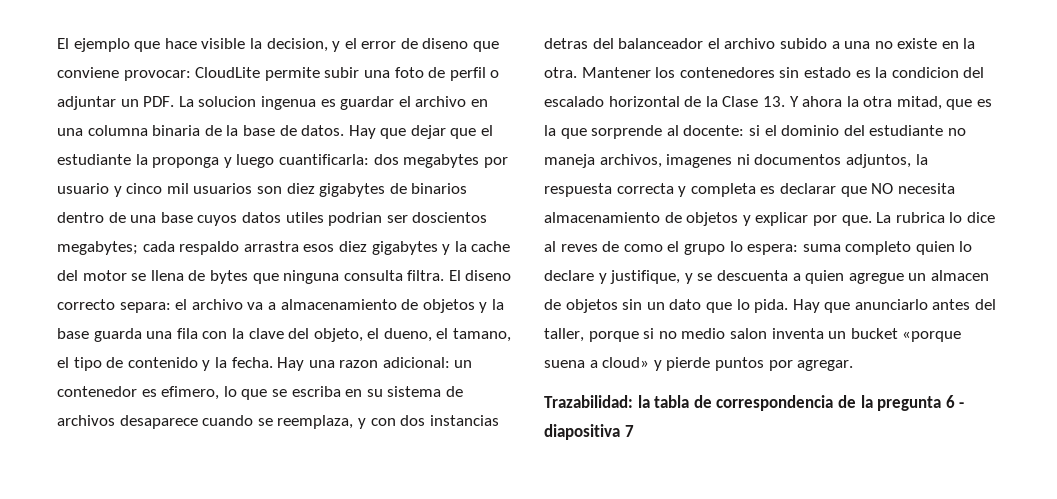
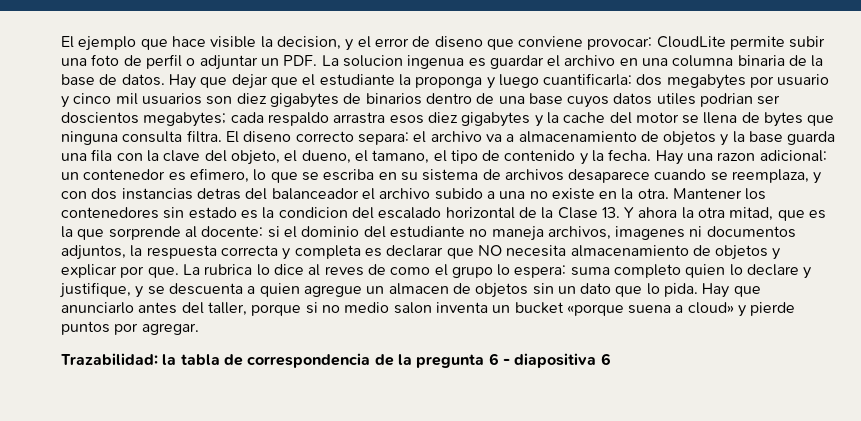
- Trazabilidad: la tabla de correspondencia de la pregunta 6 - diapositiva 7
+ Trazabilidad: la tabla de correspondencia de la pregunta 6 - diapositiva 6

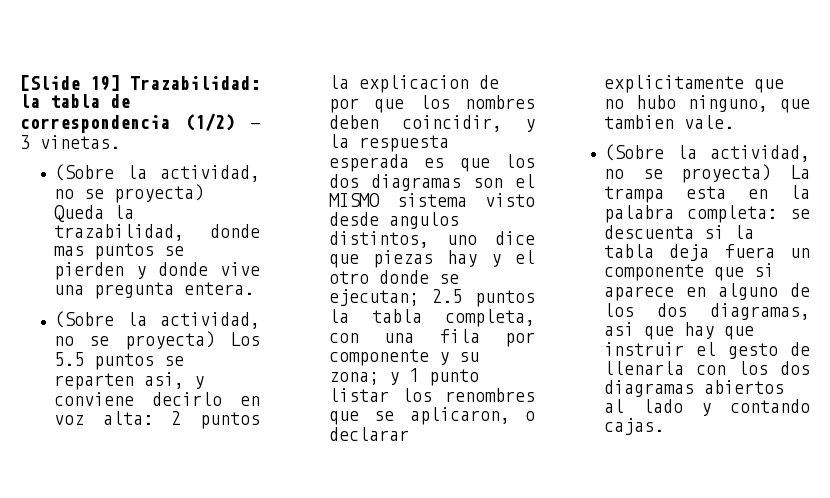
- El ejemplo que hace visible la decision, y el error de diseno que conviene provocar: CloudLite permite subir una foto de perfil o adjuntar un PDF. La solucion ingenua es guardar el archivo en una columna binaria de la base de datos. Hay que dejar que el estudiante la proponga y luego cuantificarla: dos megabytes por usuario y cinco mil usuarios son diez gigabytes de binarios dentro de una base cuyos datos utiles podrian ser doscientos megabytes; cada respaldo arrastra esos diez gigabytes y la cache del motor se llena de bytes que ninguna consulta filtra. El diseno correcto separa: el archivo va a almacenamiento de objetos y la base guarda una fila con la clave del objeto, el dueno, el tamano, el tipo de contenido y la fecha. Hay una razon adicional: un contenedor es efimero, lo que se escriba en su sistema de archivos desaparece cuando se reemplaza, y con dos instancias detras del balanceador el archivo subido a una no existe en la otra. Mantener los contenedores sin estado es la condicion del escalado horizontal de la Clase 13. Y ahora la otra mitad, que es la que sorprende al docente: si el dominio del estudiante no maneja archivos, imagenes ni documentos adjuntos, la respuesta correcta y completa es declarar que NO necesita almacenamiento de objetos y explicar por que. La rubrica lo dice al reves de como el grupo lo espera: suma completo quien lo declare y justifique, y se descuenta a quien agregue un almacen de objetos sin un dato que lo pida. Hay que anunciarlo antes del taller, porque si no medio salon inventa un bucket «porque suena a cloud» y pierde puntos por agregar.
- Trazabilidad: la tabla de correspondencia de la pregunta 6 - diapositiva 6
+ [Slide 19] Trazabilidad: la tabla de correspondencia (1/2) — 3 vinetas.
+ (Sobre la actividad, no se proyecta) Queda la trazabilidad, donde mas puntos se pierden y donde vive una pregunta entera.
+ (Sobre la actividad, no se proyecta) Los 5.5 puntos se reparten asi, y conviene decirlo en voz alta: 2 puntos la explicacion de por que los nombres deben coincidir, y la respuesta esperada es que los dos diagramas son el MISMO sistema visto desde angulos distintos, uno dice que piezas hay y el otro donde se ejecutan; 2.5 puntos la tabla completa, con una fila por componente y su zona; y 1 punto listar los renombres que se aplicaron, o declarar explicitamente que no hubo ninguno, que tambien vale.
+ (Sobre la actividad, no se proyecta) La trampa esta en la palabra completa: se descuenta si la tabla deja fuera un componente que si aparece en alguno de los dos diagramas, asi que hay que instruir el gesto de llenarla con los dos diagramas abiertos al lado y contando cajas.

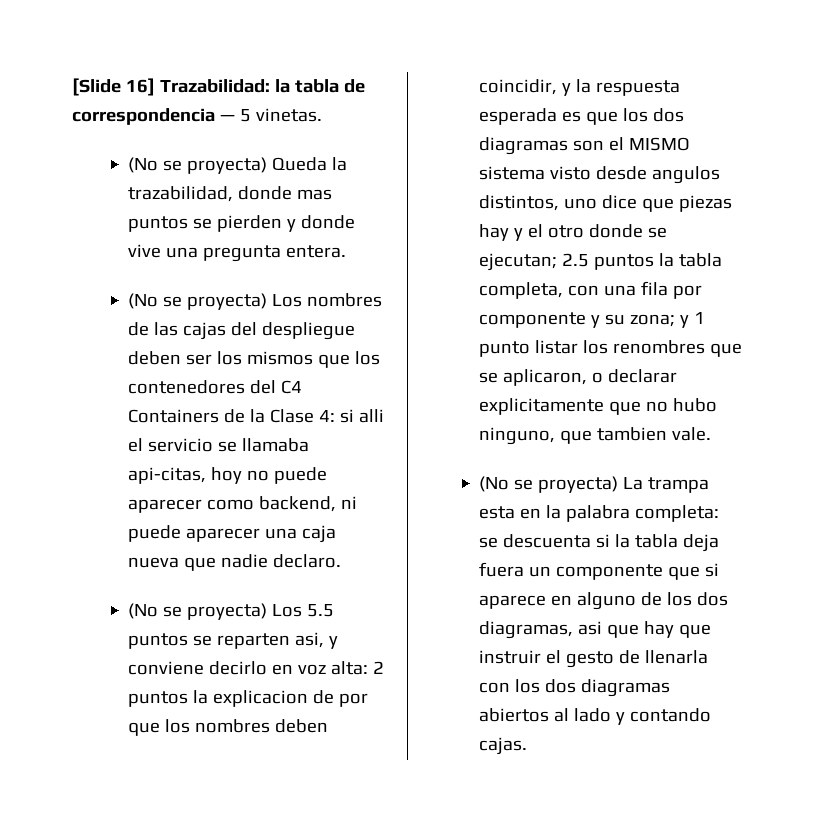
- [Slide 19] Trazabilidad: la tabla de correspondencia (1/2) — 3 vinetas.
- (Sobre la actividad, no se proyecta) Queda la trazabilidad, donde mas puntos se pierden y donde vive una pregunta entera.
+ [Slide 16] Trazabilidad: la tabla de correspondencia — 5 vinetas.
+ (No se proyecta) Queda la trazabilidad, donde mas puntos se pierden y donde vive una pregunta entera.
- (Sobre la actividad, no se proyecta) Los 5.5 puntos se reparten asi, y conviene decirlo en voz alta:
+ (No se proyecta) Los nombres de las cajas del despliegue deben ser los mismos que los contenedores del C4 Containers de la Clase 4: si alli el servicio se llamaba api-citas, hoy no puede aparecer como backend, ni puede aparecer una caja nueva que nadie declaro.
+ (No se proyecta) Los 5.5 puntos se reparten asi, y conviene decirlo en voz alta:
- (Sobre la actividad, no se proyecta) La trampa esta en la palabra completa: se descuenta si la tabla deja fuera un componente que si aparece en alguno de los dos diagramas, asi que hay que instruir el gesto de llenarla con los dos diagramas abiertos al lado y contando cajas.
+ (No se proyecta) La trampa esta en la palabra completa: se descuenta si la tabla deja fuera un componente que si aparece en alguno de los dos diagramas, asi que hay que instruir el gesto de llenarla con los dos diagramas abiertos al lado y contando cajas.

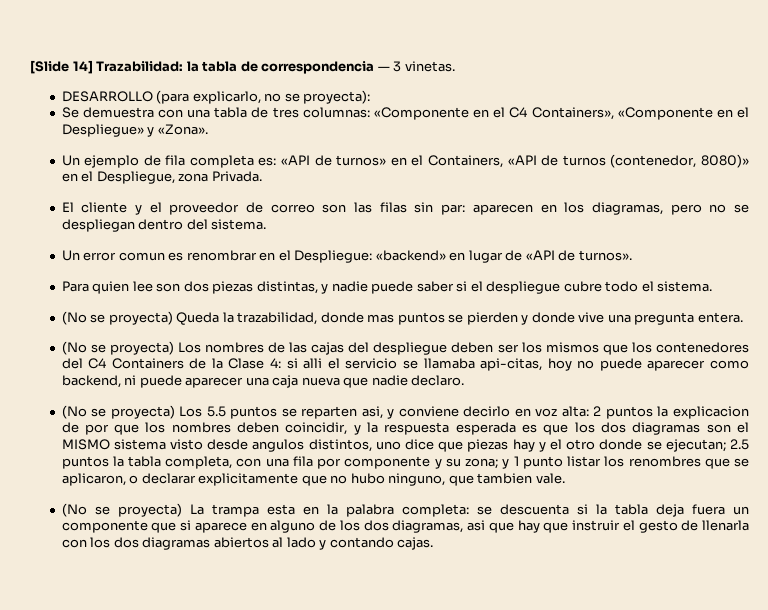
- [Slide 16] Trazabilidad: la tabla de correspondencia — 5 vinetas.
+ [Slide 14] Trazabilidad: la tabla de correspondencia — 3 vinetas.
+ DESARROLLO (para explicarlo, no se proyecta):
+ Se demuestra con una tabla de tres columnas: «Componente en el C4 Containers», «Componente en el Despliegue» y «Zona».
+ Un ejemplo de fila completa es: «API de turnos» en el Containers, «API de turnos (contenedor, 8080)» en el Despliegue, zona Privada.
+ El cliente y el proveedor de correo son las filas sin par: aparecen en los diagramas, pero no se despliegan dentro del sistema.
+ Un error comun es renombrar en el Despliegue: «backend» en lugar de «API de turnos».
+ Para quien lee son dos piezas distintas, y nadie puede saber si el despliegue cubre todo el sistema.

